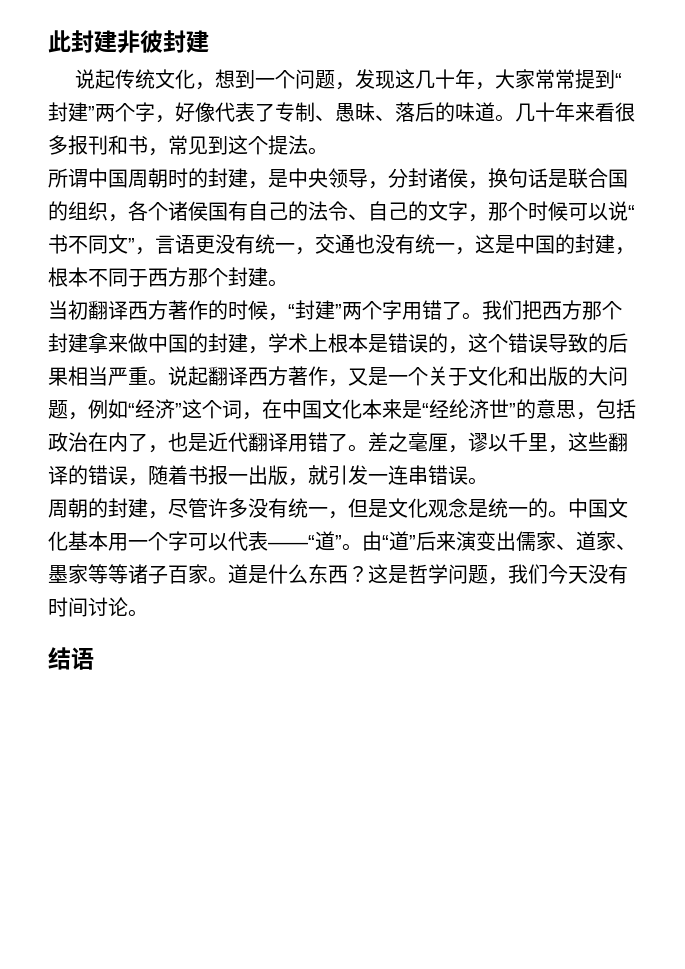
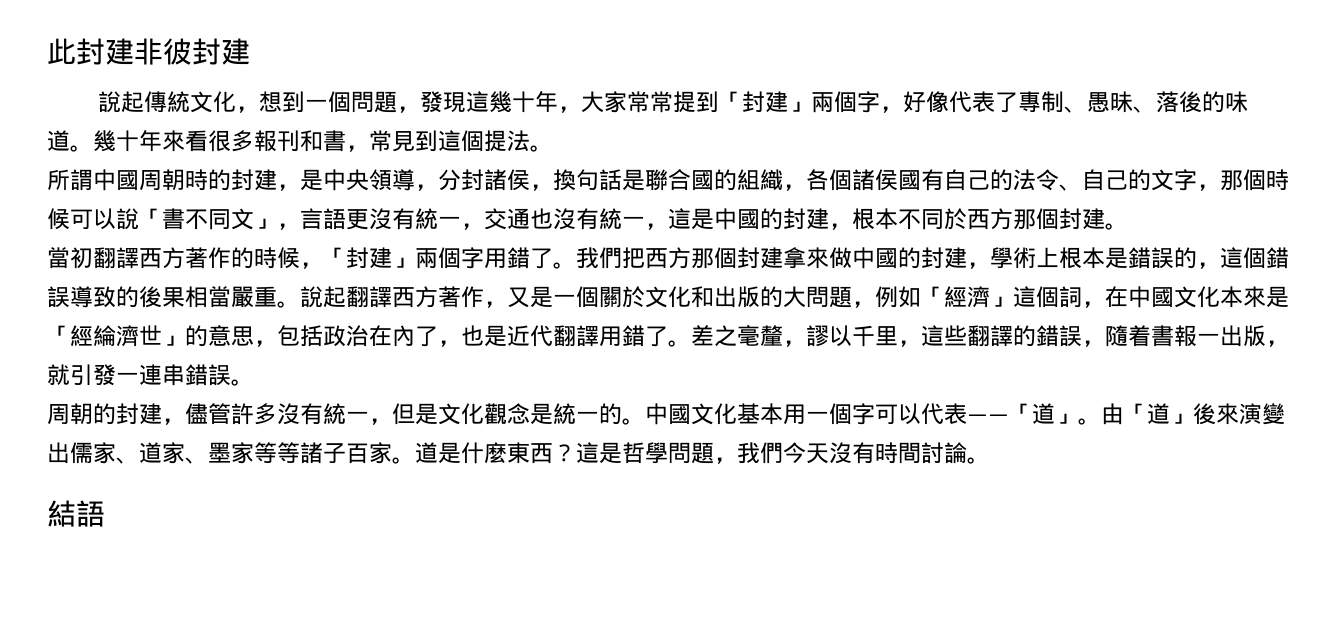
- 说起传统文化，想到一个问题，发现这几十年，大家常常提到“封建”两个字，好像代表了专制、愚昧、落后的味道。
+ 說起傳統文化，想到一個問題，發現這幾十年，大家常常提到「封建」兩個字，好像代表了專制、愚昧、落後的味道。
- 几十年来看很多报刊和书，常见到这个提法。
+ 幾十年來看很多報刊和書，常見到這個提法。
- 所谓中国周朝时的封建，是中央领导，分封诸侯，换句话是联合国的组织，各个诸侯国有自己的法令、自己的文字，那个时候可以说“书不同文”，言语更没有统一，交通也没有统一，这是中国的封建，根本不同于西方那个封建。
+ 所謂中國周朝時的封建，是中央領導，分封諸侯，換句話是聯合國的組織，各個諸侯國有自己的法令、自己的文字，那個時候可以說「書不同文」，言語更沒有統一，交通也沒有統一，這是中國的封建，根本不同於西方那個封建。
- 当初翻译西方著作的时候，“封建”两个字用错了。我们把西方那个封建拿来做中国的封建，学术上根本是错误的，这个错误导致的后果相当严重。说起翻译西方著作，又是一个关于文化和出版的大问题，例如“经济”这个词，在中国文化本来是“经纶济世”的意思，包括政治在内了，也是近代翻译用错了。
+ 當初翻譯西方著作的時候，「封建」兩個字用錯了。我們把西方那個封建拿來做中國的封建，學術上根本是錯誤的，這個錯誤導致的後果相當嚴重。說起翻譯西方著作，又是一個關於文化和出版的大問題，例如「經濟」這個詞，在中國文化本來是「經綸濟世」的意思，包括政治在內了，也是近代翻譯用錯了。
- 差之毫厘，谬以千里，这些翻译的错误，随着书报一出版，就引发一连串错误。
+ 差之毫釐，謬以千里，這些翻譯的錯誤，隨着書報一出版，就引發一連串錯誤。
- 周朝的封建，尽管许多没有统一，但是文化观念是统一的。
+ 周朝的封建，儘管許多沒有統一，但是文化觀念是統一的。
- 中国文化基本用一个字可以代表——“道”。由“道”后来演变出儒家、道家、墨家等等诸子百家。
+ 中國文化基本用一個字可以代表——「道」。由「道」後來演變出儒家、道家、墨家等等諸子百家。
- 道是什么东西？这是哲学问题，我们今天没有时间讨论。
- 结语
+ 道是什麼東西？這是哲學問題，我們今天沒有時間討論。
+ 結語

